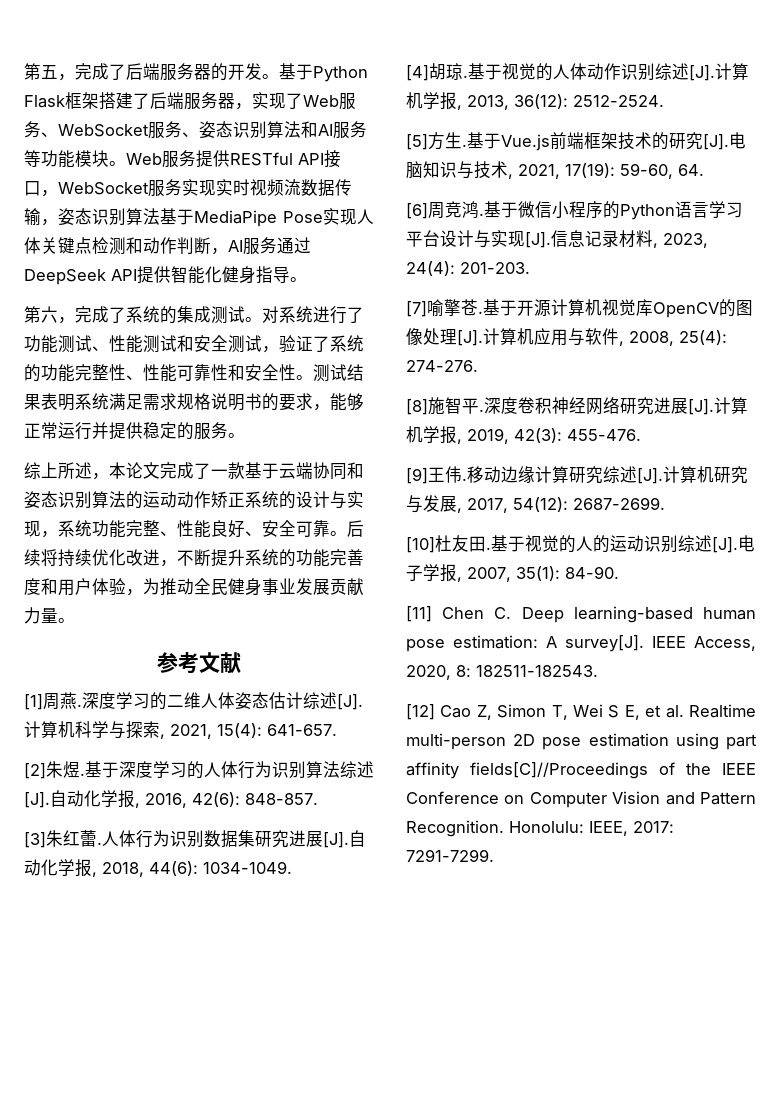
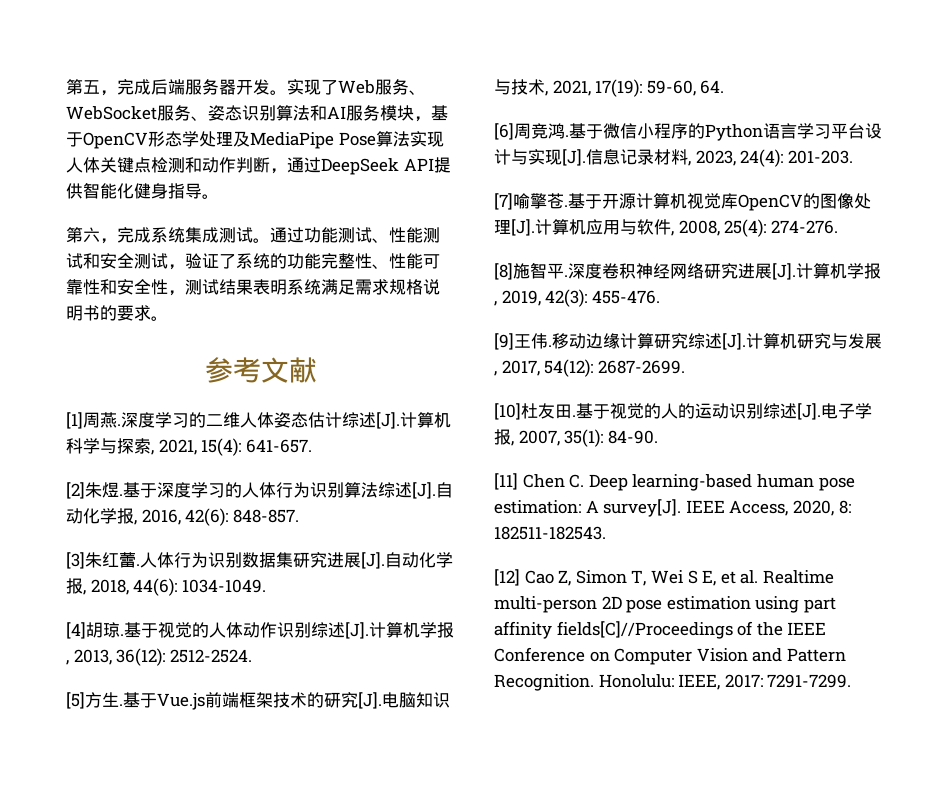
- 第五，完成了后端服务器的开发。基于Python Flask框架搭建了后端服务器，实现了Web服务、WebSocket服务、姿态识别算法和AI服务等功能模块。Web服务提供RESTful API接口，WebSocket服务实现实时视频流数据传输，姿态识别算法基于MediaPipe Pose实现人体关键点检测和动作判断，AI服务通过DeepSeek API提供智能化健身指导。
+ 第五，完成后端服务器开发。实现了Web服务、WebSocket服务、姿态识别算法和AI服务模块，基于OpenCV形态学处理及MediaPipe Pose算法实现人体关键点检测和动作判断，通过DeepSeek API提供智能化健身指导。
- 第六，完成了系统的集成测试。
+ 第六，完成系统集成测试。
- 对系统进行了功能测试、性能测试和安全测试，验证了系统的功能完整性、性能可靠性和安全性。测试结果表明系统满足需求规格说明书的要求，能够正常运行并提供稳定的服务。
- 综上所述，本论文完成了一款基于云端协同和姿态识别算法的运动动作矫正系统的设计与实现，系统功能完整、性能良好、安全可靠。后续将持续优化改进，不断提升系统的功能完善度和用户体验，为推动全民健身事业发展贡献力量。
+ 通过功能测试、性能测试和安全测试，验证了系统的功能完整性、性能可靠性和安全性，测试结果表明系统满足需求规格说明书的要求。

